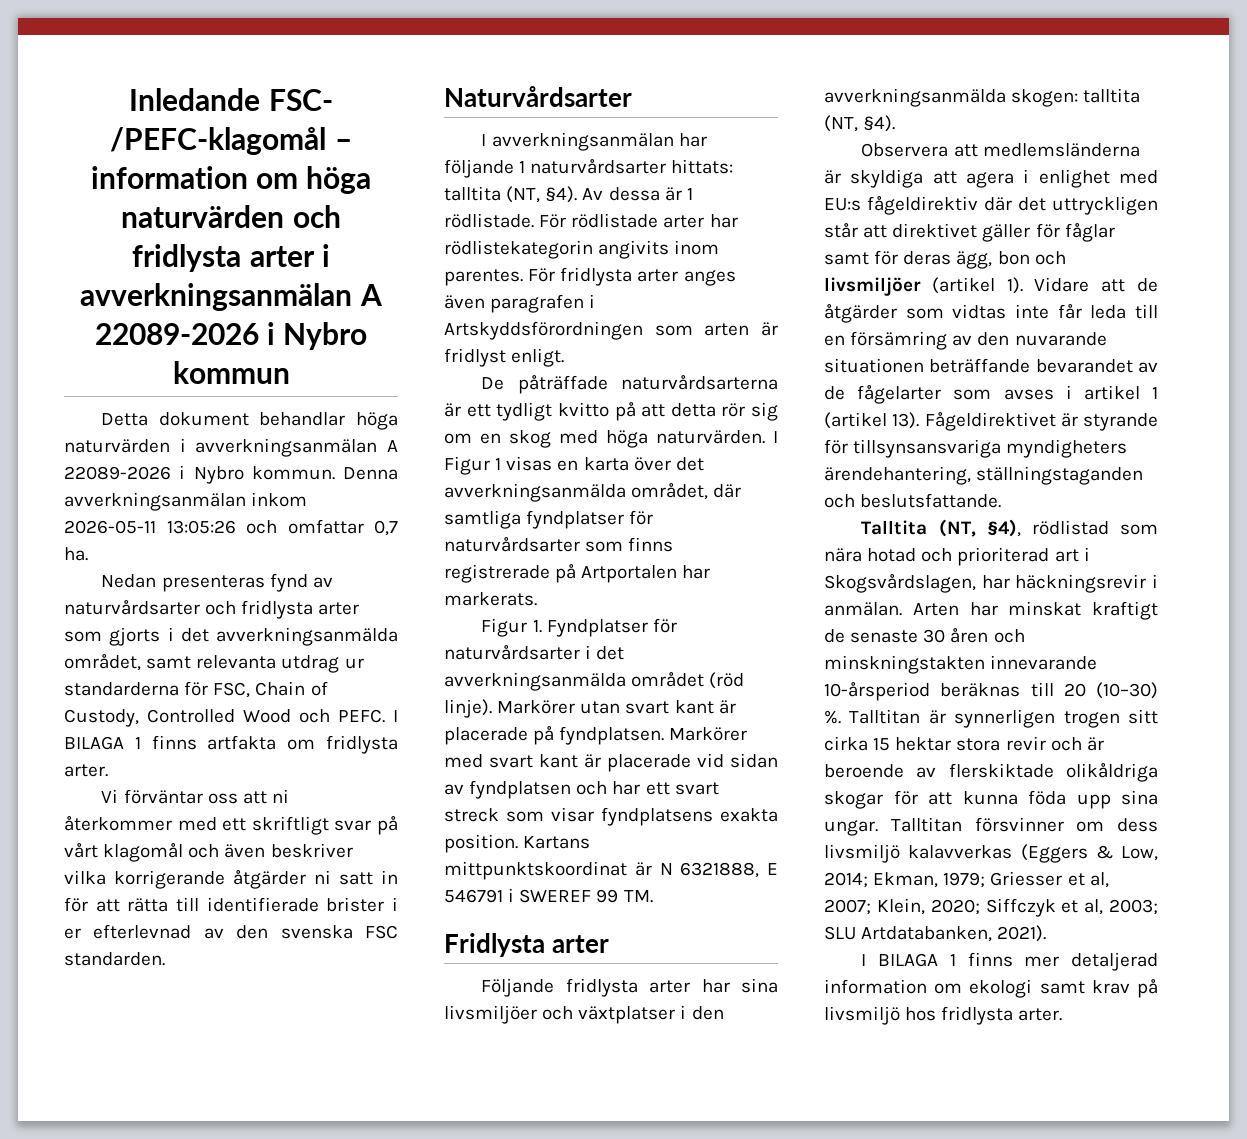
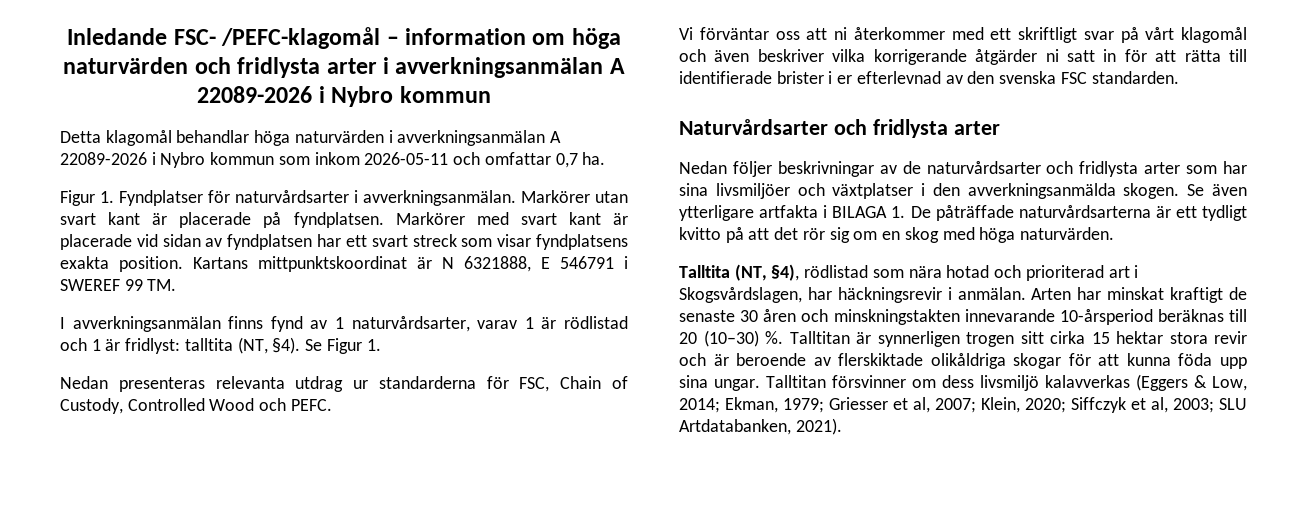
- Detta dokument behandlar höga naturvärden i avverkningsanmälan A 22089-2026 i Nybro kommun. Denna avverkningsanmälan inkom 2026-05-11 13:05:26 och omfattar 0,7 ha.
+ Detta klagomål behandlar höga naturvärden i avverkningsanmälan A 22089-2026 i Nybro kommun som inkom 2026-05-11 och omfattar 0,7 ha.
- Nedan presenteras fynd av naturvårdsarter och fridlysta arter som gjorts i det avverkningsanmälda området, samt relevanta utdrag ur standarderna för FSC, Chain of Custody, Controlled Wood och PEFC. I BILAGA 1 finns artfakta om fridlysta arter.
+ Figur 1. Fyndplatser för naturvårdsarter i avverkningsanmälan. Markörer utan svart kant är placerade på fyndplatsen. Markörer med svart kant är placerade vid sidan av fyndplatsen har ett svart streck som visar fyndplatsens exakta position. Kartans mittpunktskoordinat är N 6321888, E 546791 i SWEREF 99 TM.
+ I avverkningsanmälan finns fynd av 1 naturvårdsarter, varav 1 är rödlistad och 1 är fridlyst: talltita (NT, §4). Se Figur 1.
+ Nedan presenteras relevanta utdrag ur standarderna för FSC, Chain of Custody, Controlled Wood och PEFC.
- Naturvårdsarter
- I avverkningsanmälan har följande 1 naturvårdsarter hittats: talltita (NT, §4). Av dessa är 1 rödlistade. För rödlistade arter har rödlistekategorin angivits inom parentes. För fridlysta arter anges även paragrafen i Artskyddsförordningen som arten är fridlyst enligt.
- De påträffade naturvårdsarterna är ett tydligt kvitto på att detta rör sig om en skog med höga naturvärden. I Figur 1 visas en karta över det avverkningsanmälda området, där samtliga fyndplatser för naturvårdsarter som finns registrerade på Artportalen har markerats.
- Figur 1. Fyndplatser för naturvårdsarter i det avverkningsanmälda området (röd linje). Markörer utan svart kant är placerade på fyndplatsen. Markörer med svart kant är placerade vid sidan av fyndplatsen och har ett svart streck som visar fyndplatsens exakta position. Kartans mittpunktskoordinat är N 6321888, E 546791 i SWEREF 99 TM.
- Fridlysta arter
- Följande fridlysta arter har sina livsmiljöer och växtplatser i den avverkningsanmälda skogen: talltita (NT, §4).
- Observera att medlemsländerna är skyldiga att agera i enlighet med EU:s fågeldirektiv där det uttryckligen står att direktivet gäller för fåglar samt för deras ägg, bon och livsmiljöer (artikel 1). Vidare att de åtgärder som vidtas inte får leda till en försämring av den nuvarande situationen beträffande bevarandet av de fågelarter som avses i artikel 1 (artikel 13). Fågeldirektivet är styrande för tillsynsansvariga myndigheters ärendehantering, ställningstaganden och beslutsfattande.
+ Naturvårdsarter och fridlysta arter
+ Nedan följer beskrivningar av de naturvårdsarter och fridlysta arter som har sina livsmiljöer och växtplatser i den avverkningsanmälda skogen. Se även ytterligare artfakta i BILAGA 1. De påträffade naturvårdsarterna är ett tydligt kvitto på att det rör sig om en skog med höga naturvärden.
- I BILAGA 1 finns mer detaljerad information om ekologi samt krav på livsmiljö hos fridlysta arter.

